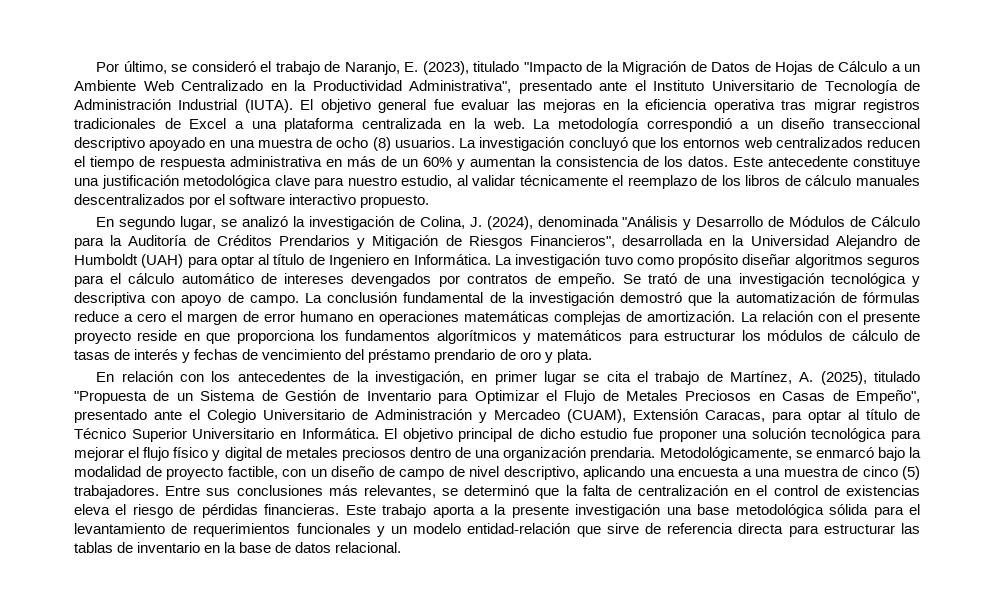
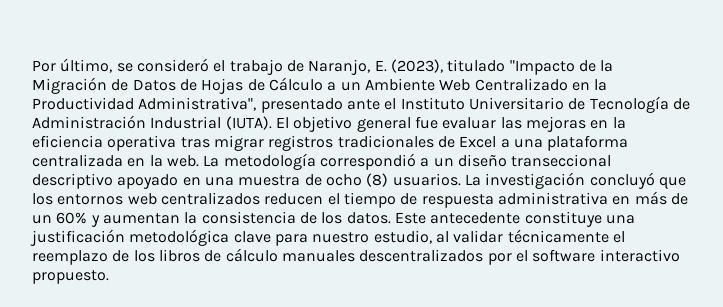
- En segundo lugar, se analizó la investigación de Colina, J. (2024), denominada "Análisis y Desarrollo de Módulos de Cálculo para la Auditoría de Créditos Prendarios y Mitigación de Riesgos Financieros", desarrollada en la Universidad Alejandro de Humboldt (UAH) para optar al título de Ingeniero en Informática. La investigación tuvo como propósito diseñar algoritmos seguros para el cálculo automático de intereses devengados por contratos de empeño. Se trató de una investigación tecnológica y descriptiva con apoyo de campo. La conclusión fundamental de la investigación demostró que la automatización de fórmulas reduce a cero el margen de error humano en operaciones matemáticas complejas de amortización. La relación con el presente proyecto reside en que proporciona los fundamentos algorítmicos y matemáticos para estructurar los módulos de cálculo de tasas de interés y fechas de vencimiento del préstamo prendario de oro y plata.
- En relación con los antecedentes de la investigación, en primer lugar se cita el trabajo de Martínez, A. (2025), titulado "Propuesta de un Sistema de Gestión de Inventario para Optimizar el Flujo de Metales Preciosos en Casas de Empeño", presentado ante el Colegio Universitario de Administración y Mercadeo (CUAM), Extensión Caracas, para optar al título de Técnico Superior Universitario en Informática. El objetivo principal de dicho estudio fue proponer una solución tecnológica para mejorar el flujo físico y digital de metales preciosos dentro de una organización prendaria. Metodológicamente, se enmarcó bajo la modalidad de proyecto factible, con un diseño de campo de nivel descriptivo, aplicando una encuesta a una muestra de cinco (5) trabajadores. Entre sus conclusiones más relevantes, se determinó que la falta de centralización en el control de existencias eleva el riesgo de pérdidas financieras. Este trabajo aporta a la presente investigación una base metodológica sólida para el levantamiento de requerimientos funcionales y un modelo entidad-relación que sirve de referencia directa para estructurar las tablas de inventario en la base de datos relacional.

